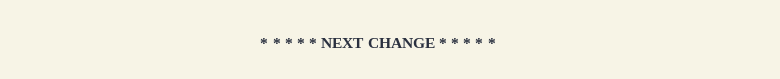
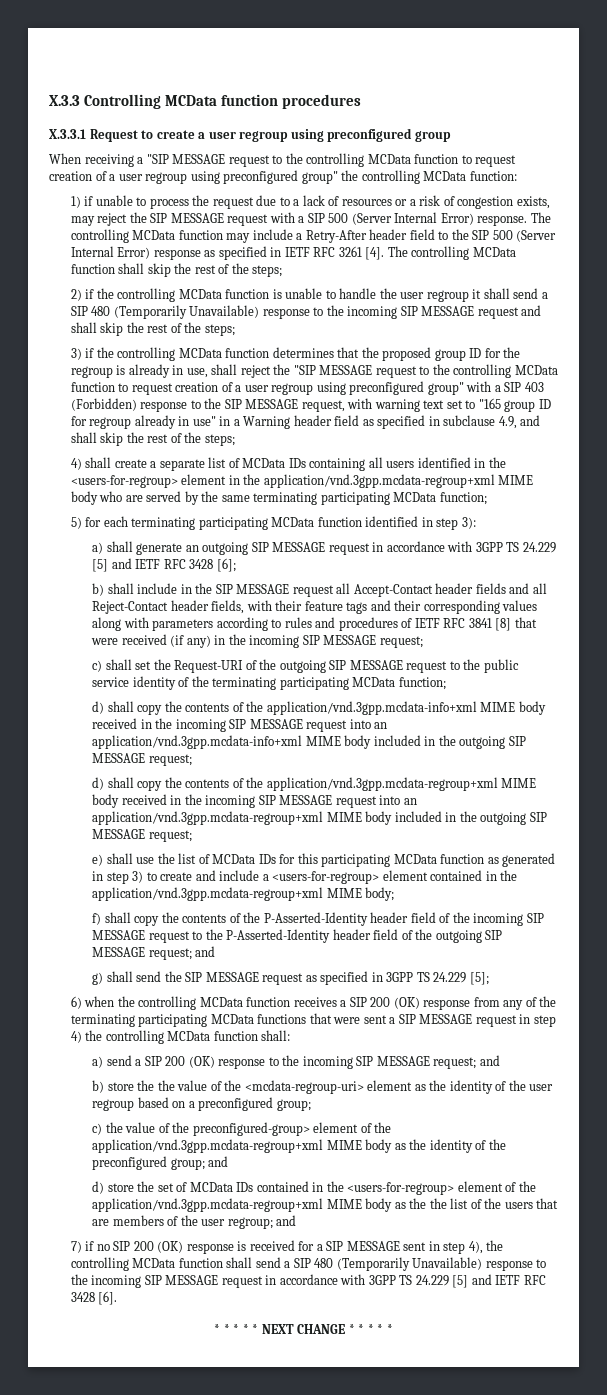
+ X.3.3 Controlling MCData function procedures
+ X.3.3.1 Request to create a user regroup using preconfigured group
+ When receiving a "SIP MESSAGE request to the controlling MCData function to request creation of a user regroup using preconfigured group" the controlling MCData function:
+ 1) if unable to process the request due to a lack of resources or a risk of congestion exists, may reject the SIP MESSAGE request with a SIP 500 (Server Internal Error) response. The controlling MCData function may include a Retry-After header field to the SIP 500 (Server Internal Error) response as specified in IETF RFC 3261 [4]. The controlling MCData function shall skip the rest of the steps;
+ 2) if the controlling MCData function is unable to handle the user regroup it shall send a SIP 480 (Temporarily Unavailable) response to the incoming SIP MESSAGE request and shall skip the rest of the steps;
+ 3) if the controlling MCData function determines that the proposed group ID for the regroup is already in use, shall reject the "SIP MESSAGE request to the controlling MCData function to request creation of a user regroup using preconfigured group" with a SIP 403 (Forbidden) response to the SIP MESSAGE request, with warning text set to "165 group ID for regroup already in use" in a Warning header field as specified in subclause 4.9, and shall skip the rest of the steps;
+ 4) shall create a separate list of MCData IDs containing all users identified in the <users-for-regroup> element in the application/vnd.3gpp.mcdata-regroup+xml MIME body who are served by the same terminating participating MCData function;
+ 5) for each terminating participating MCData function identified in step 3):
+ a) shall generate an outgoing SIP MESSAGE request in accordance with 3GPP TS 24.229 [5] and IETF RFC 3428 [6];
+ b) shall include in the SIP MESSAGE request all Accept-Contact header fields and all Reject-Contact header fields, with their feature tags and their corresponding values along with parameters according to rules and procedures of IETF RFC 3841 [8] that were received (if any) in the incoming SIP MESSAGE request;
+ c) shall set the Request-URI of the outgoing SIP MESSAGE request to the public service identity of the terminating participating MCData function;
+ d) shall copy the contents of the application/vnd.3gpp.mcdata-info+xml MIME body received in the incoming SIP MESSAGE request into an application/vnd.3gpp.mcdata-info+xml MIME body included in the outgoing SIP MESSAGE request;
+ d) shall copy the contents of the application/vnd.3gpp.mcdata-regroup+xml MIME body received in the incoming SIP MESSAGE request into an application/vnd.3gpp.mcdata-regroup+xml MIME body included in the outgoing SIP MESSAGE request;
+ e) shall use the list of MCData IDs for this participating MCData function as generated in step 3) to create and include a <users-for-regroup> element contained in the application/vnd.3gpp.mcdata-regroup+xml MIME body;
+ f) shall copy the contents of the P-Asserted-Identity header field of the incoming SIP MESSAGE request to the P-Asserted-Identity header field of the outgoing SIP MESSAGE request; and
+ g) shall send the SIP MESSAGE request as specified in 3GPP TS 24.229 [5];
+ 6) when the controlling MCData function receives a SIP 200 (OK) response from any of the terminating participating MCData functions that were sent a SIP MESSAGE request in step 4) the controlling MCData function shall:
+ a) send a SIP 200 (OK) response to the incoming SIP MESSAGE request; and
+ b) store the the value of the <mcdata-regroup-uri> element as the identity of the user regroup based on a preconfigured group;
+ c) the value of the preconfigured-group> element of the application/vnd.3gpp.mcdata-regroup+xml MIME body as the identity of the preconfigured group; and
+ d) store the set of MCData IDs contained in the <users-for-regroup> element of the application/vnd.3gpp.mcdata-regroup+xml MIME body as the the list of the users that are members of the user regroup; and
+ 7) if no SIP 200 (OK) response is received for a SIP MESSAGE sent in step 4), the controlling MCData function shall send a SIP 480 (Temporarily Unavailable) response to the incoming SIP MESSAGE request in accordance with 3GPP TS 24.229 [5] and IETF RFC 3428 [6].

